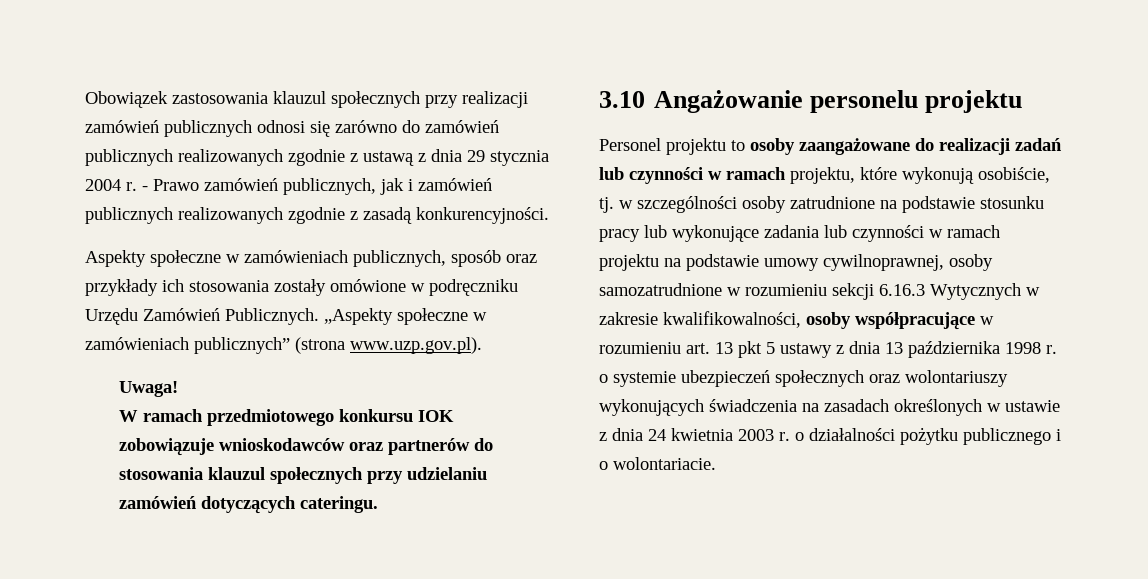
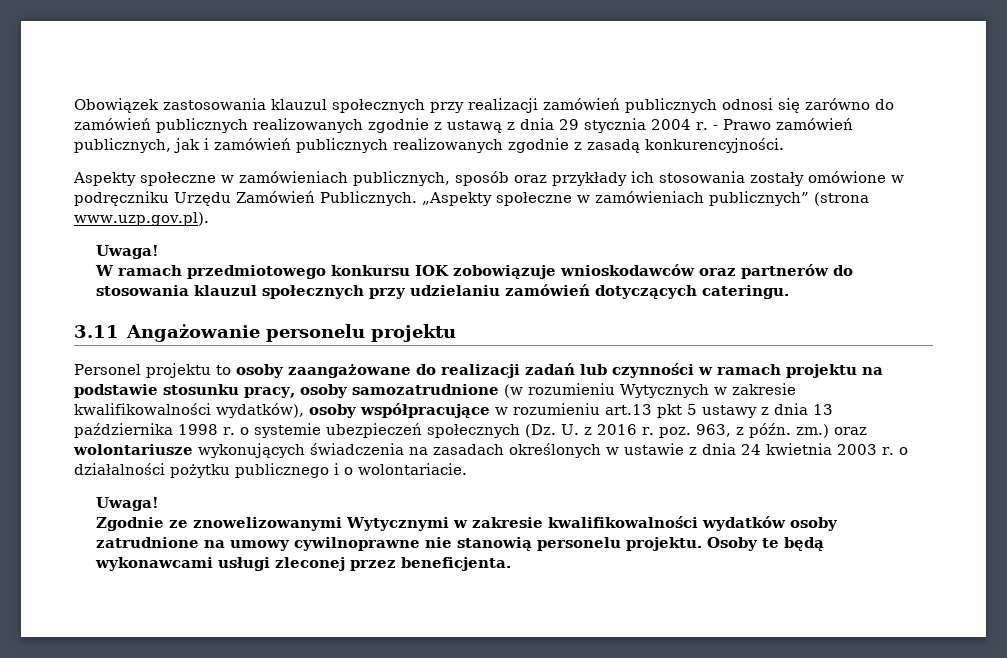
- 3.10 Angażowanie personelu projektu
+ 3.11 Angażowanie personelu projektu
- Personel projektu to osoby zaangażowane do realizacji zadań lub czynności w ramach projektu, które wykonują osobiście, tj. w szczególności osoby zatrudnione na podstawie stosunku pracy lub wykonujące zadania lub czynności w ramach projektu na podstawie umowy cywilnoprawnej, osoby samozatrudnione w rozumieniu sekcji 6.16.3 Wytycznych w zakresie kwalifikowalności, osoby współpracujące w rozumieniu art. 13 pkt 5 ustawy z dnia 13 października 1998 r. o systemie ubezpieczeń społecznych oraz wolontariuszy wykonujących świadczenia na zasadach określonych w ustawie z dnia 24 kwietnia 2003 r. o działalności pożytku publicznego i o wolontariacie.
+ Personel projektu to osoby zaangażowane do realizacji zadań lub czynności w ramach projektu na podstawie stosunku pracy, osoby samozatrudnione (w rozumieniu Wytycznych w zakresie kwalifikowalności wydatków), osoby współpracujące w rozumieniu art.13 pkt 5 ustawy z dnia 13 października 1998 r. o systemie ubezpieczeń społecznych (Dz. U. z 2016 r. poz. 963, z późn. zm.) oraz wolontariusze wykonujących świadczenia na zasadach określonych w ustawie z dnia 24 kwietnia 2003 r. o działalności pożytku publicznego i o wolontariacie.
+ Uwaga!
+ Zgodnie ze znowelizowanymi Wytycznymi w zakresie kwalifikowalności wydatków osoby zatrudnione na umowy cywilnoprawne nie stanowią personelu projektu. Osoby te będą wykonawcami usługi zleconej przez beneficjenta.

